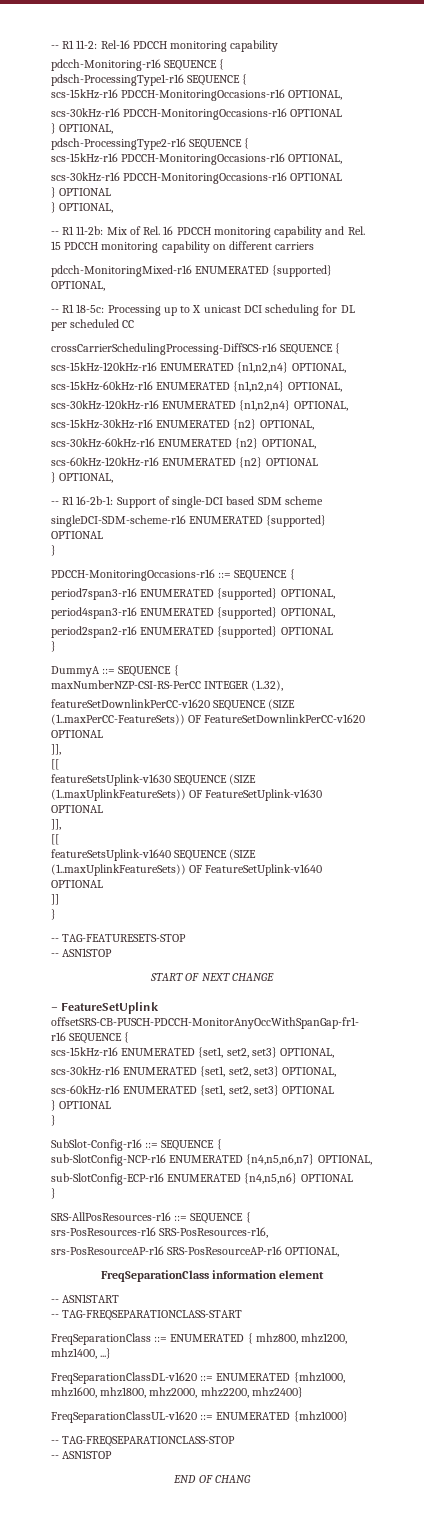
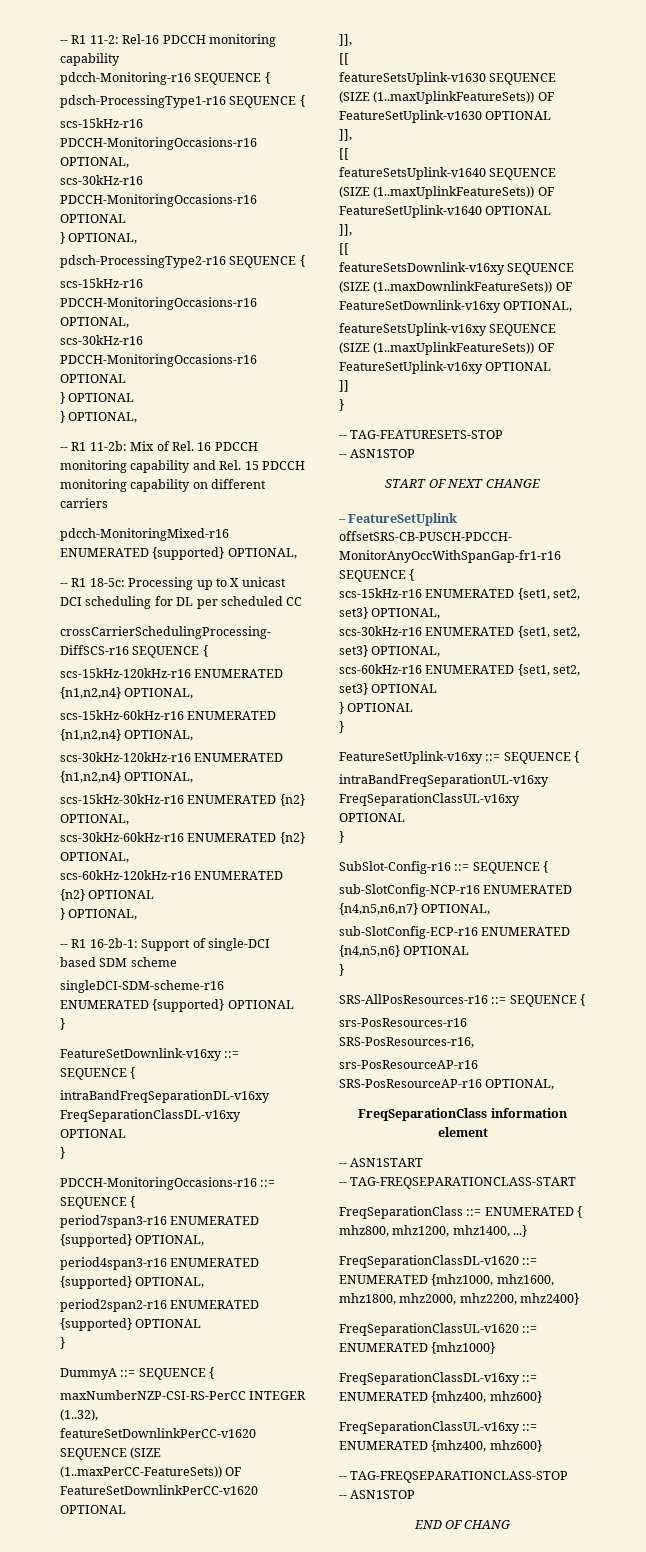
+ FeatureSetDownlink-v16xy ::= SEQUENCE {
+ intraBandFreqSeparationDL-v16xy FreqSeparationClassDL-v16xy OPTIONAL
+ }
  featureSetsUplink-v1640 SEQUENCE (SIZE (1..maxUplinkFeatureSets)) OF FeatureSetUplink-v1640 OPTIONAL
+ ]],
+ [[
+ featureSetsDownlink-v16xy SEQUENCE (SIZE (1..maxDownlinkFeatureSets)) OF FeatureSetDownlink-v16xy OPTIONAL,
+ featureSetsUplink-v16xy SEQUENCE (SIZE (1..maxUplinkFeatureSets)) OF FeatureSetUplink-v16xy OPTIONAL
+ FeatureSetUplink-v16xy ::= SEQUENCE {
+ intraBandFreqSeparationUL-v16xy FreqSeparationClassUL-v16xy OPTIONAL
+ }
+ FreqSeparationClassDL-v16xy ::= ENUMERATED {mhz400, mhz600}
+ FreqSeparationClassUL-v16xy ::= ENUMERATED {mhz400, mhz600}

